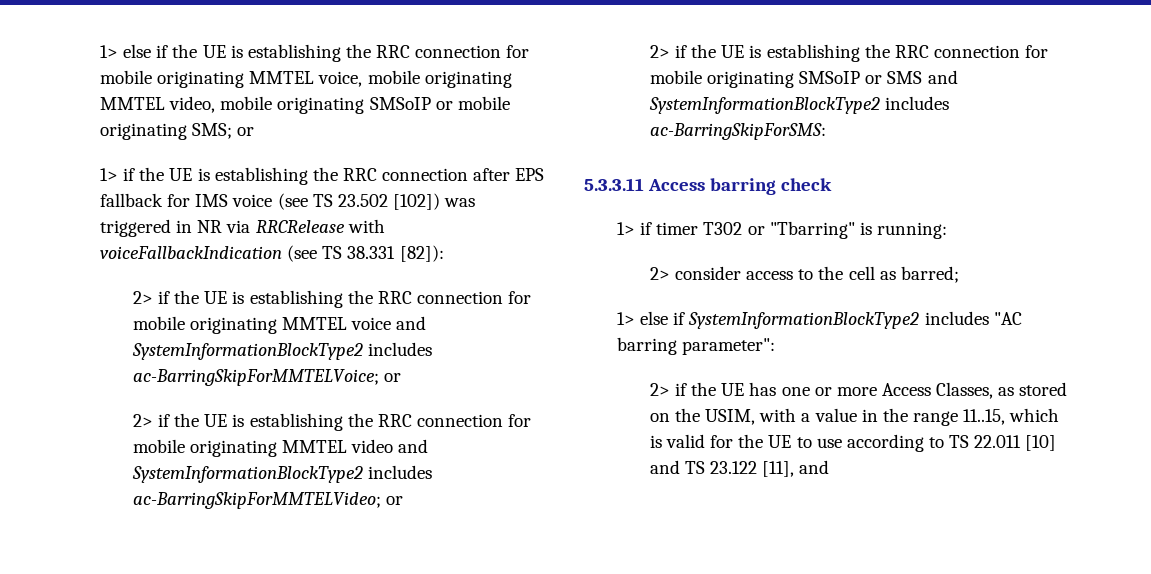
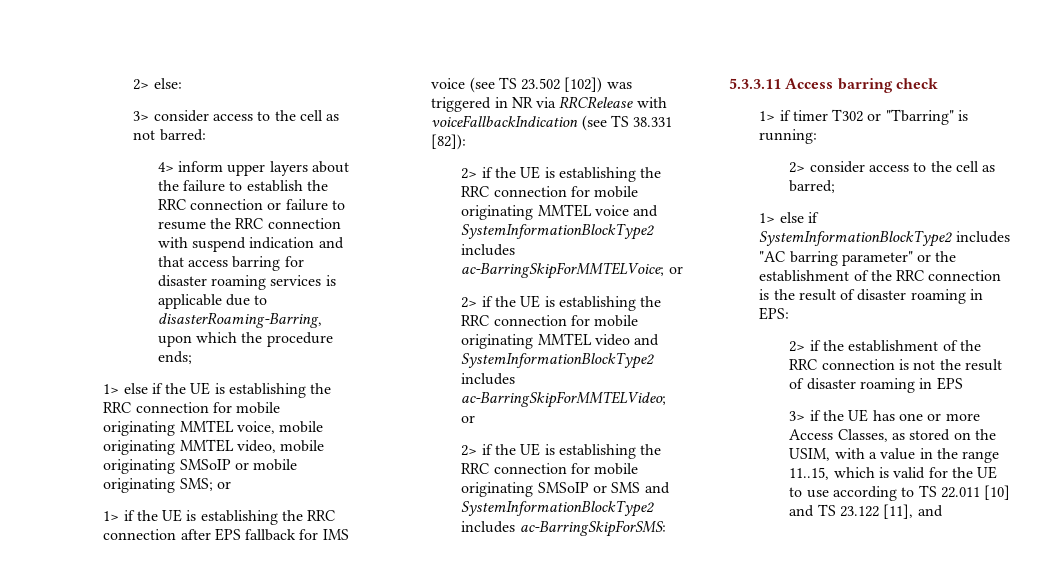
+ 2> else:
+ 3> consider access to the cell as not barred:
+ 4> inform upper layers about the failure to establish the RRC connection or failure to resume the RRC connection with suspend indication and that access barring for disaster roaming services is applicable due to disasterRoaming-Barring, upon which the procedure ends;
- 1> else if SystemInformationBlockType2 includes "AC barring parameter":
- 2> if the UE has one or more Access Classes, as stored on the USIM, with a value in the range 11..15, which is valid for the UE to use according to TS 22.011 [10] and TS 23.122 [11], and
+ 1> else if SystemInformationBlockType2 includes "AC barring parameter" or the establishment of the RRC connection is the result of disaster roaming in EPS:
+ 2> if the establishment of the RRC connection is not the result of disaster roaming in EPS
+ 3> if the UE has one or more Access Classes, as stored on the USIM, with a value in the range 11..15, which is valid for the UE to use according to TS 22.011 [10] and TS 23.122 [11], and

